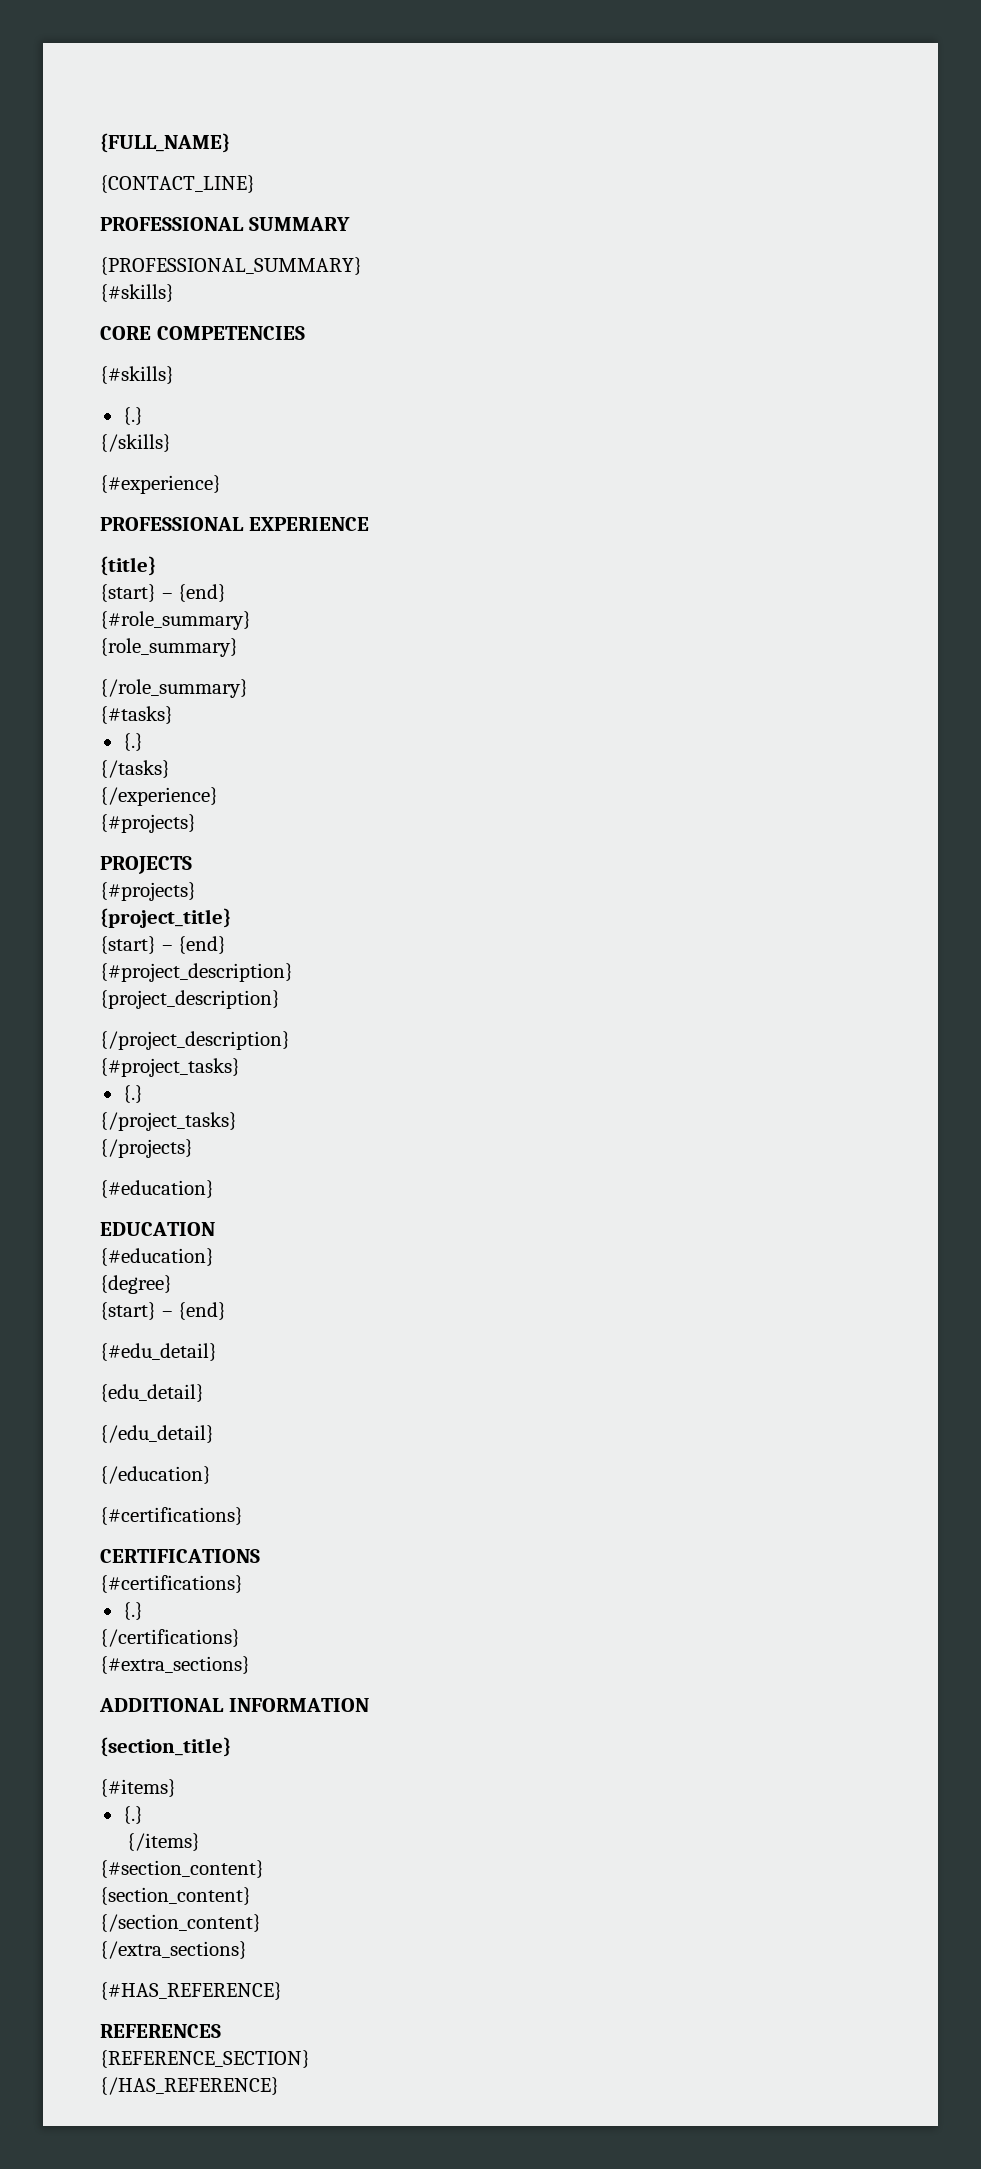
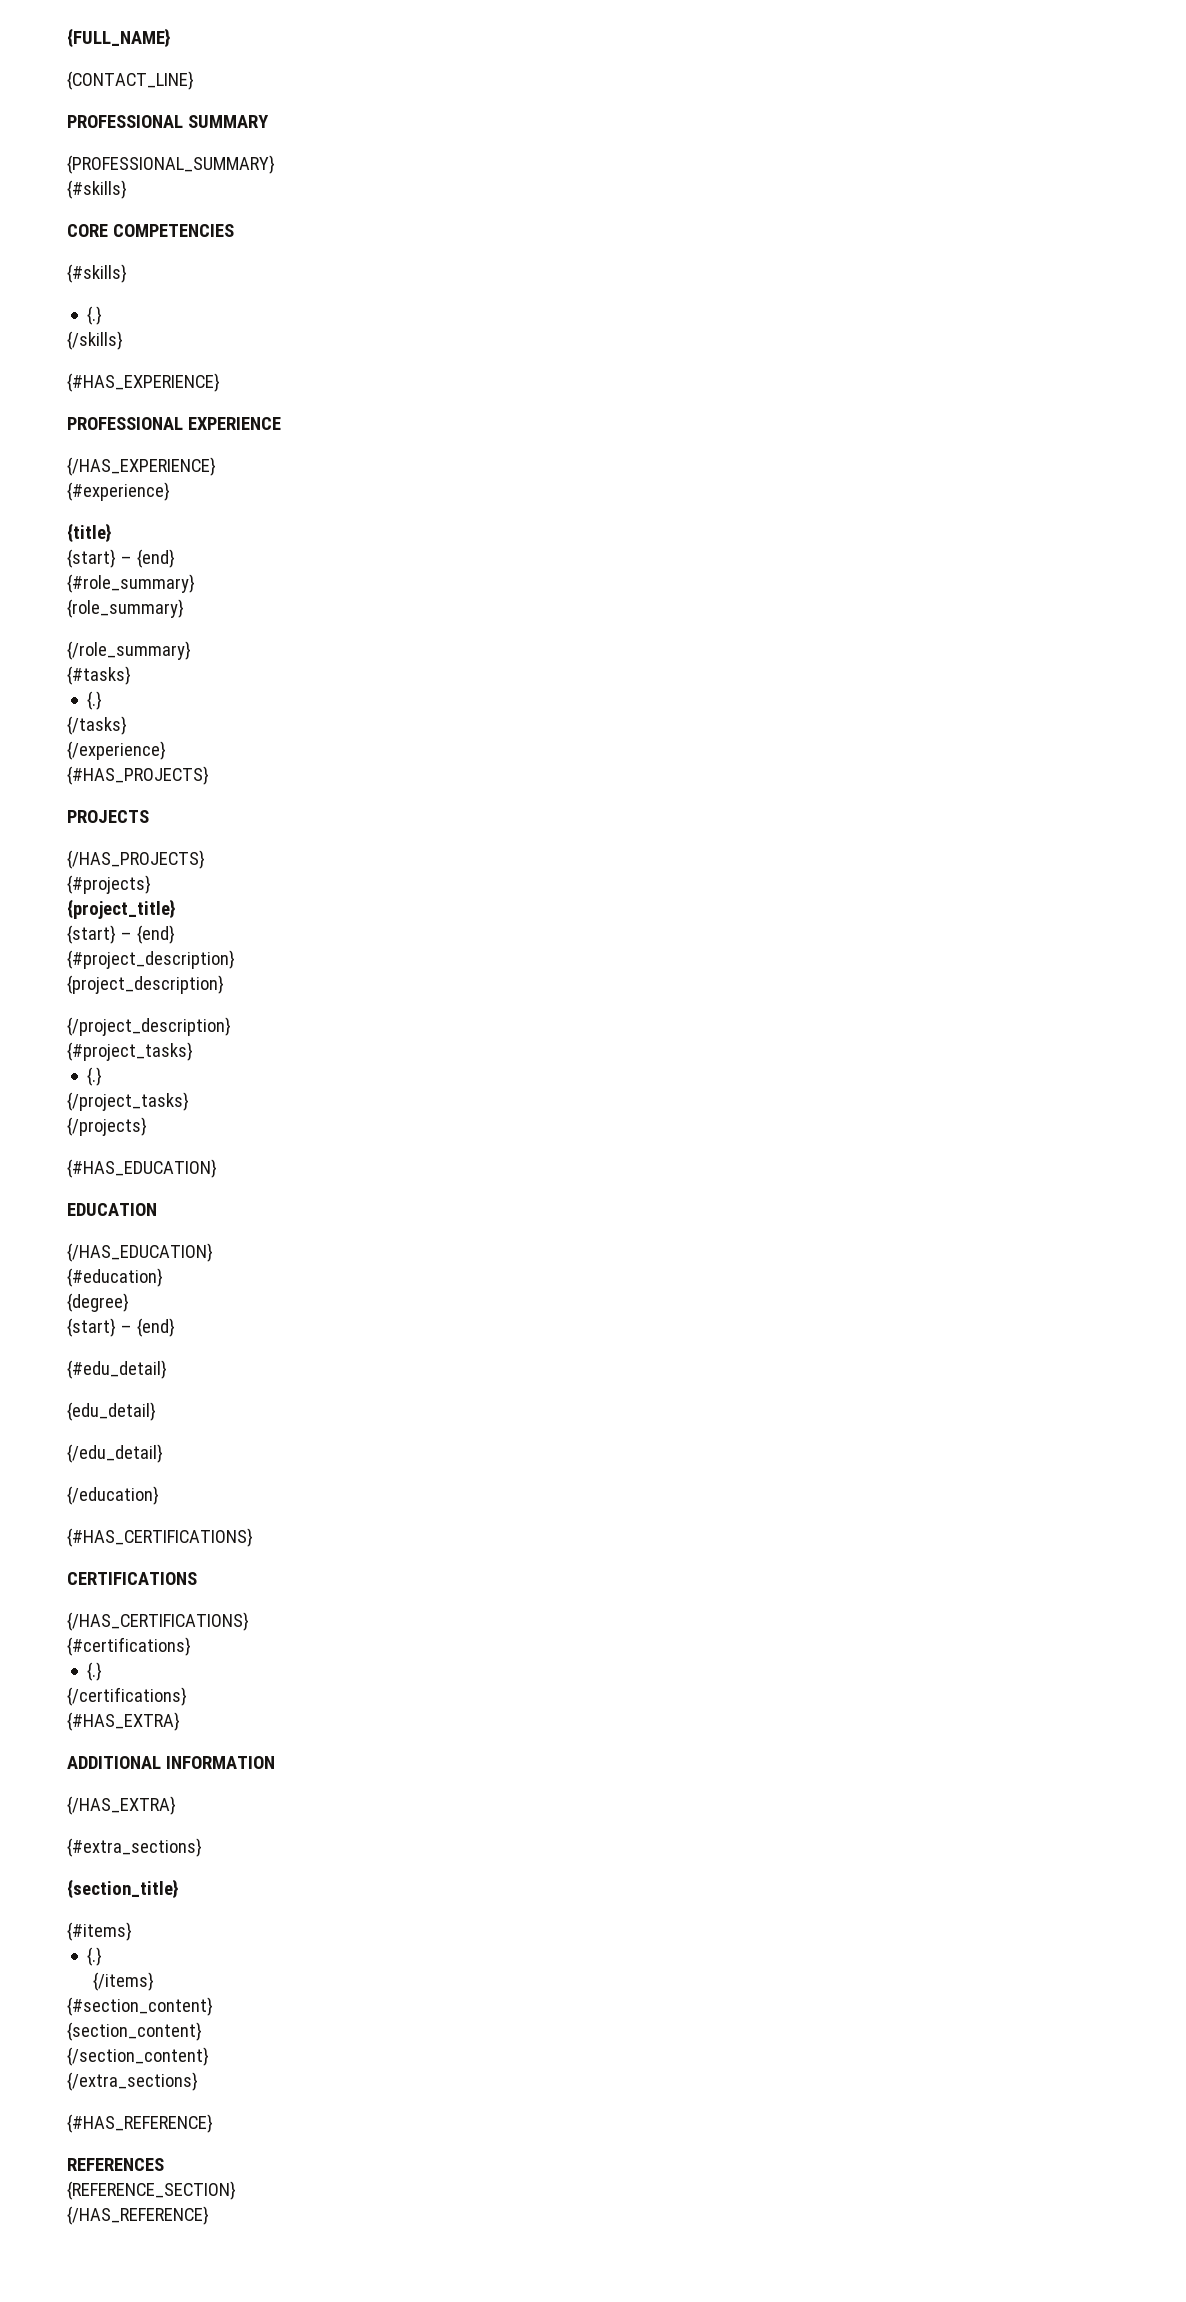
- {#experience}
+ {#HAS_EXPERIENCE}
+ {/HAS_EXPERIENCE}
+ {#experience}
  {/experience}
- {#projects}
+ {#HAS_PROJECTS}
+ {/HAS_PROJECTS}
  {/projects}
- {#education}
+ {#HAS_EDUCATION}
+ {/HAS_EDUCATION}
  {/education}
- {#certifications}
+ {#HAS_CERTIFICATIONS}
+ {/HAS_CERTIFICATIONS}
- {#extra_sections}
+ {#HAS_EXTRA}
+ {/HAS_EXTRA}
+ {#extra_sections}

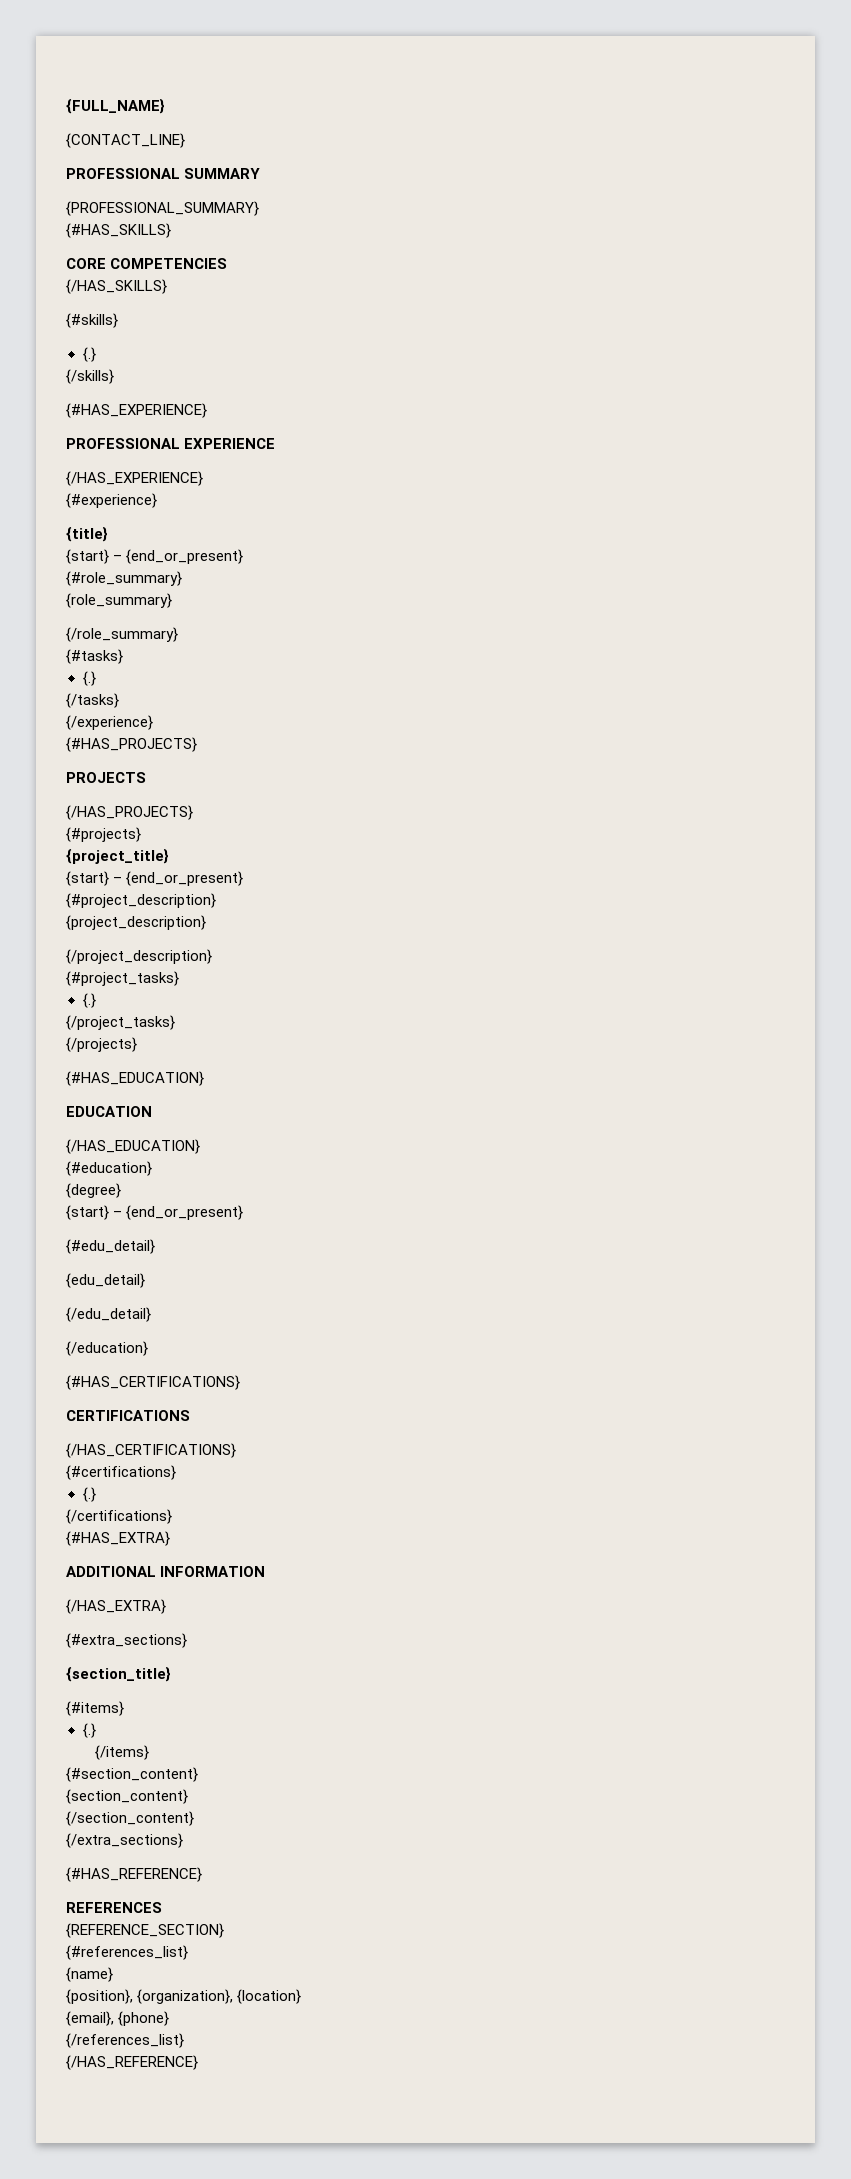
  {PROFESSIONAL_SUMMARY}
- {#skills}
+ {#HAS_SKILLS}
+ {/HAS_SKILLS}
  {title}
- {start} – {end}
+ {start} – {end_or_present}
  {project_title}
- {start} – {end}
+ {start} – {end_or_present}
  {degree}
- {start} – {end}
+ {start} – {end_or_present}
+ {#references_list}
+ {name}
+ {position}, {organization}, {location}
+ {email}, {phone}
+ {/references_list}

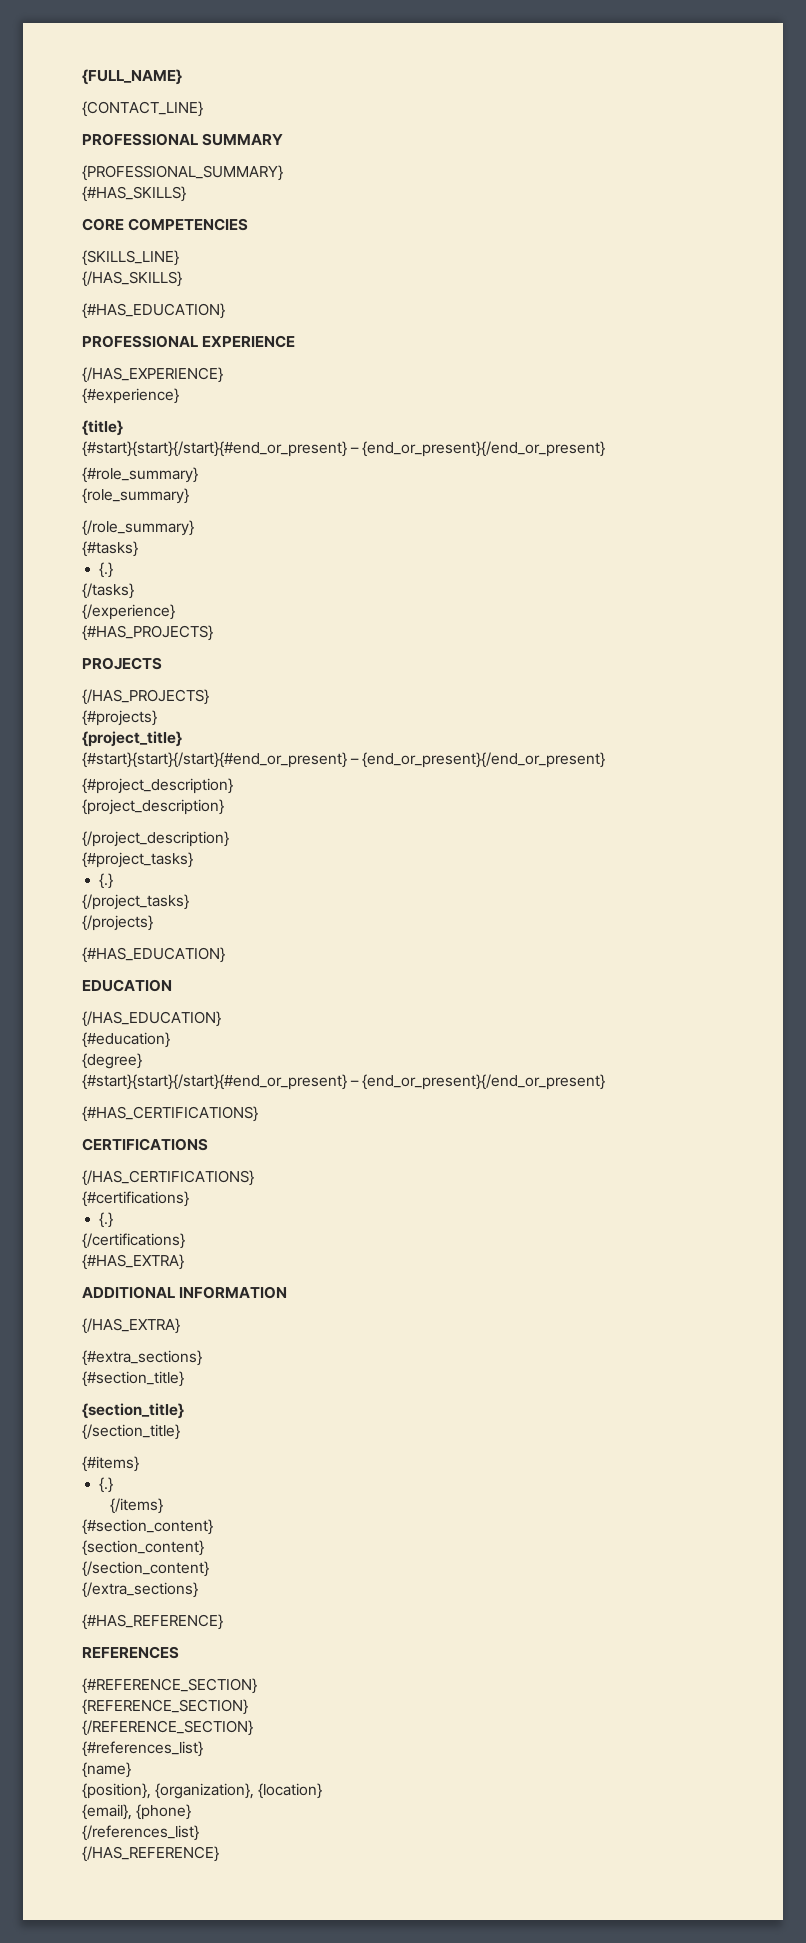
+ {SKILLS_LINE}
  {/HAS_SKILLS}
- {#skills}
- {.}
- {/skills}
- {#HAS_EXPERIENCE}
+ {#HAS_EDUCATION}
  {title}
- {start} – {end_or_present}
+ {#start}{start}{/start}{#end_or_present} – {end_or_present}{/end_or_present}
  {project_title}
- {start} – {end_or_present}
+ {#start}{start}{/start}{#end_or_present} – {end_or_present}{/end_or_present}
  {degree}
- {start} – {end_or_present}
- {#edu_detail}
- {edu_detail}
- {/edu_detail}
- {/education}
+ {#start}{start}{/start}{#end_or_present} – {end_or_present}{/end_or_present}
+ {#section_title}
+ {/section_title}
+ {#REFERENCE_SECTION}
+ {/REFERENCE_SECTION}

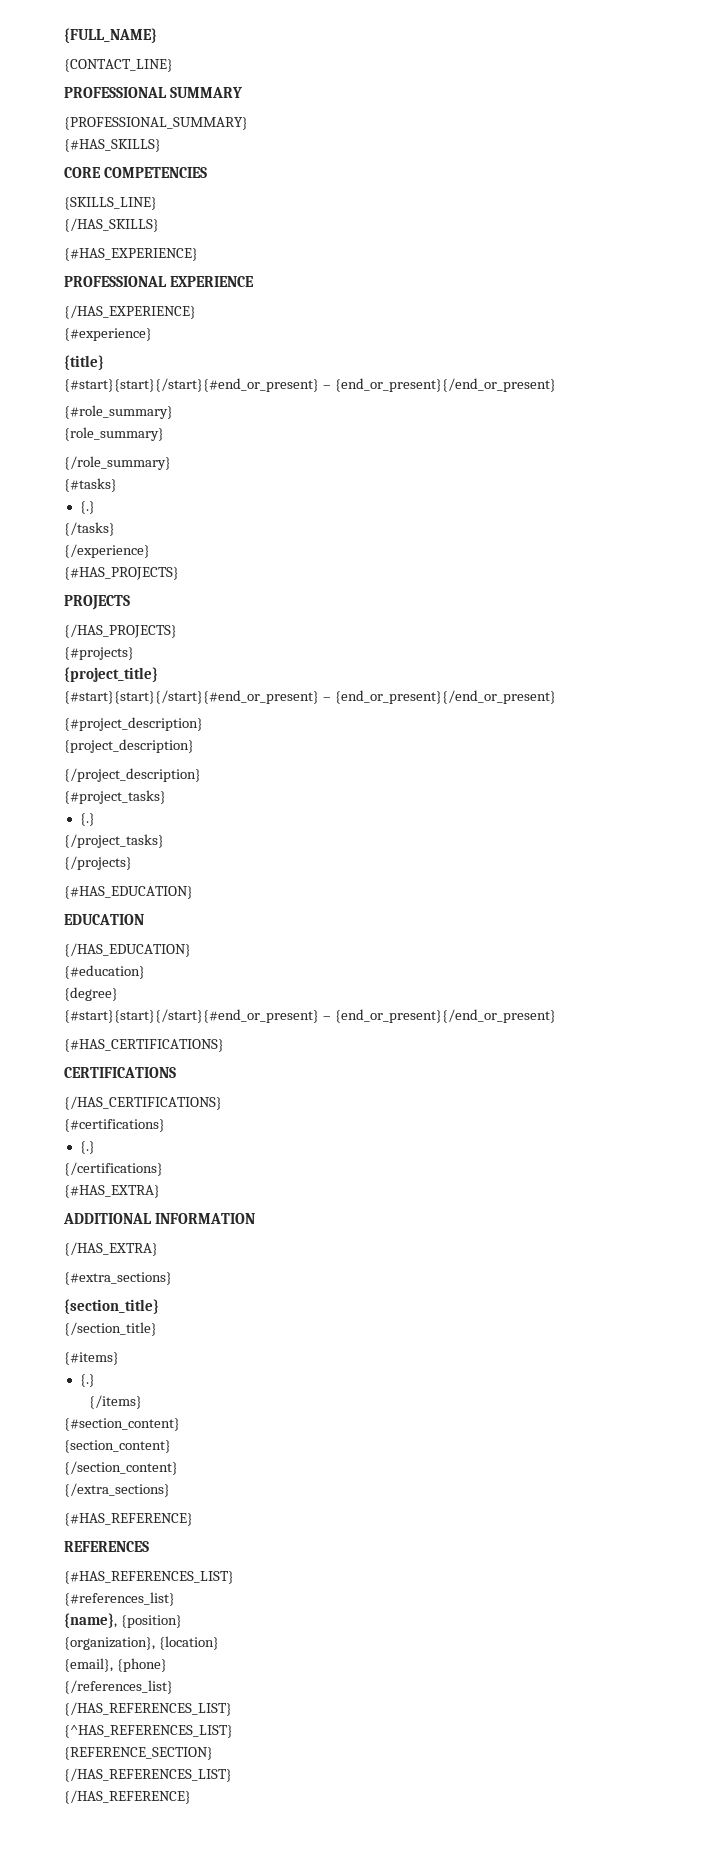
  {/HAS_SKILLS}
- {#HAS_EDUCATION}
+ {#HAS_EXPERIENCE}
- {#section_title}
- {#REFERENCE_SECTION}
- {REFERENCE_SECTION}
- {/REFERENCE_SECTION}
+ {#HAS_REFERENCES_LIST}
- {name}
- {position}, {organization}, {location}
+ {name}, {position}
+ {organization}, {location}
  {/references_list}
+ {/HAS_REFERENCES_LIST}
+ {^HAS_REFERENCES_LIST}
+ {REFERENCE_SECTION}
+ {/HAS_REFERENCES_LIST}

